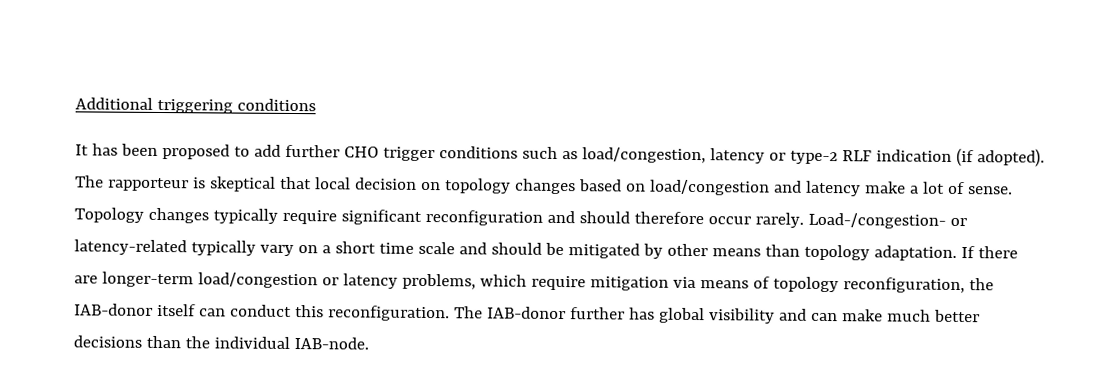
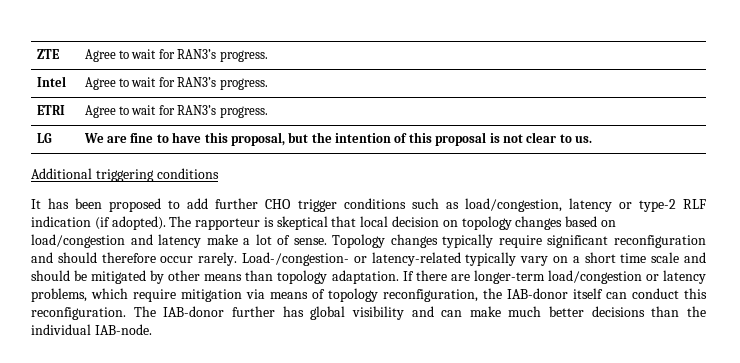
+ ZTE | Agree to wait for RAN3’s progress.
+ Intel | Agree to wait for RAN3’s progress.
+ ETRI | Agree to wait for RAN3’s progress.
+ LG | We are fine to have this proposal, but the intention of this proposal is not clear to us.

